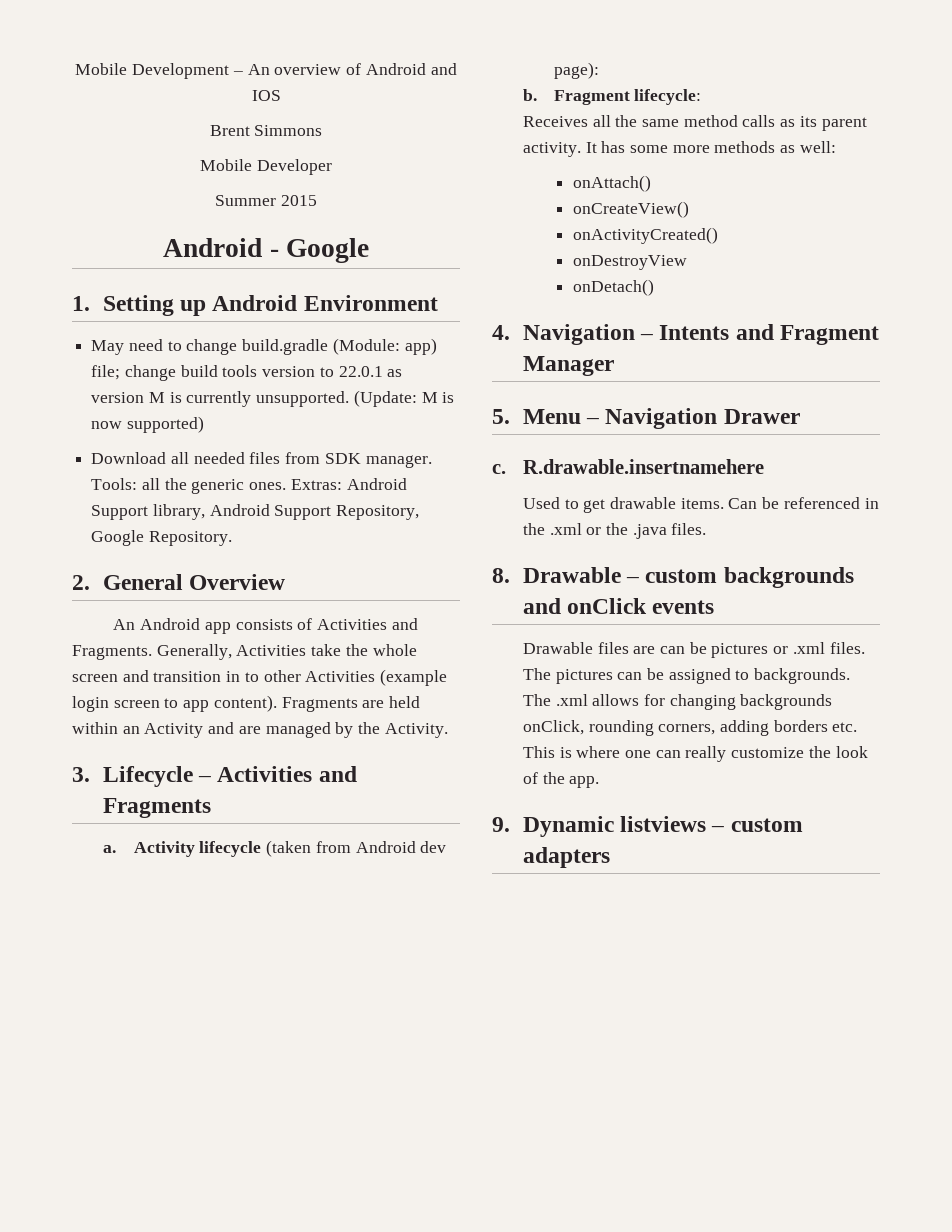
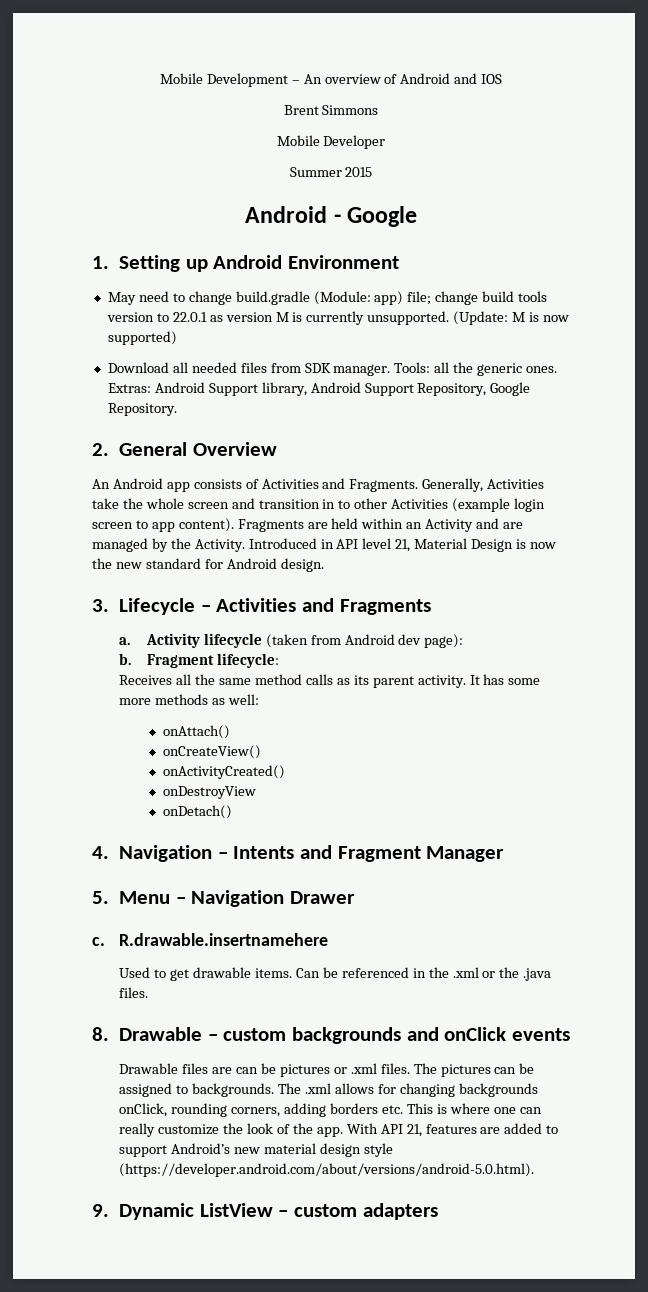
+ Introduced in API level 21, Material Design is now the new standard for Android design.
+ With API 21, features are added to support Android’s new material design style (https://developer.android.com/about/versions/android-5.0.html).
- 9. Dynamic listviews – custom adapters
+ 9. Dynamic ListView – custom adapters

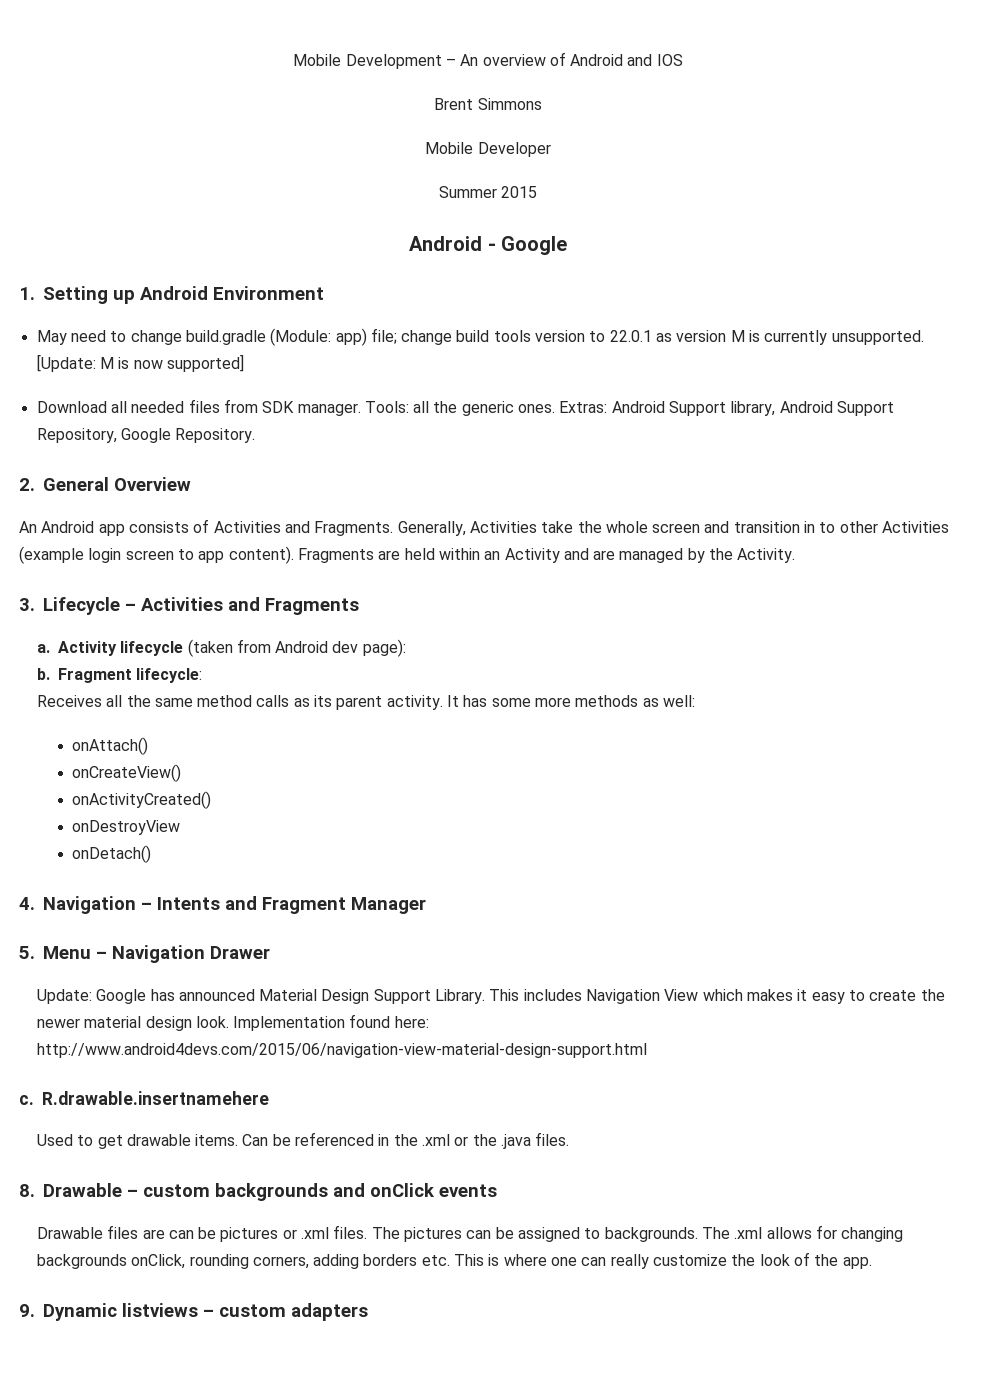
- (Update: M is now supported)
+ [Update: M is now supported]
- Introduced in API level 21, Material Design is now the new standard for Android design.
+ Update: Google has announced Material Design Support Library. This includes Navigation View which makes it easy to create the newer material design look. Implementation found here: http://www.android4devs.com/2015/06/navigation-view-material-design-support.html
- With API 21, features are added to support Android’s new material design style (https://developer.android.com/about/versions/android-5.0.html).
- 9. Dynamic ListView – custom adapters
+ 9. Dynamic listviews – custom adapters

